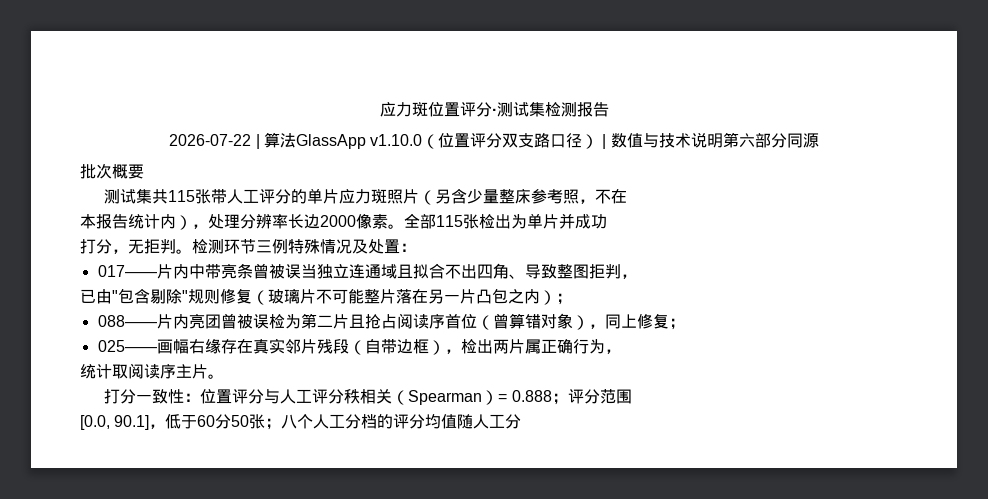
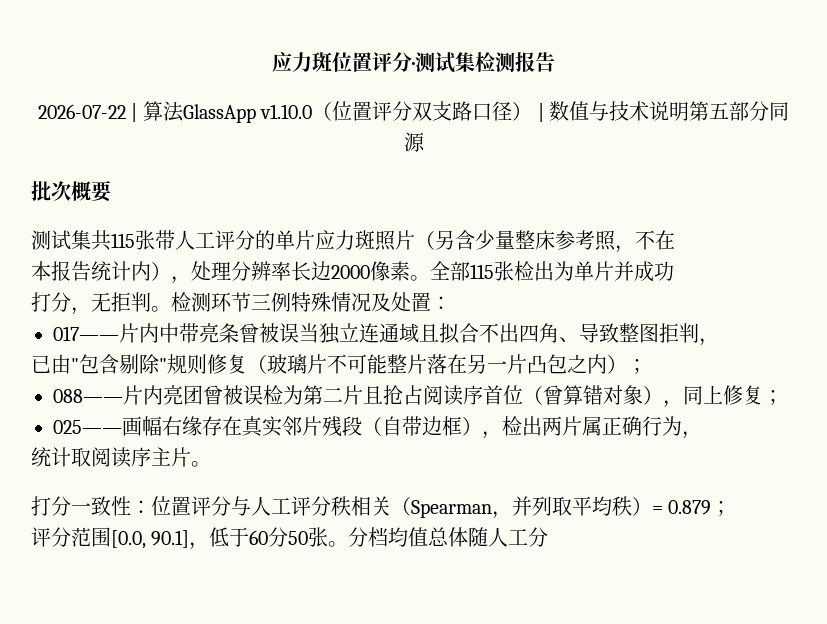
- 2026-07-22 | 算法GlassApp v1.10.0（位置评分双支路口径） | 数值与技术说明第六部分同源
+ 2026-07-22 | 算法GlassApp v1.10.0（位置评分双支路口径） | 数值与技术说明第五部分同源
- 打分一致性：位置评分与人工评分秩相关（Spearman）= 0.888；评分范围
- [0.0, 90.1]，低于60分50张；八个人工分档的评分均值随人工分
+ 打分一致性：位置评分与人工评分秩相关（Spearman，并列取平均秩）= 0.879；
+ 评分范围[0.0, 90.1]，低于60分50张。分档均值总体随人工分

